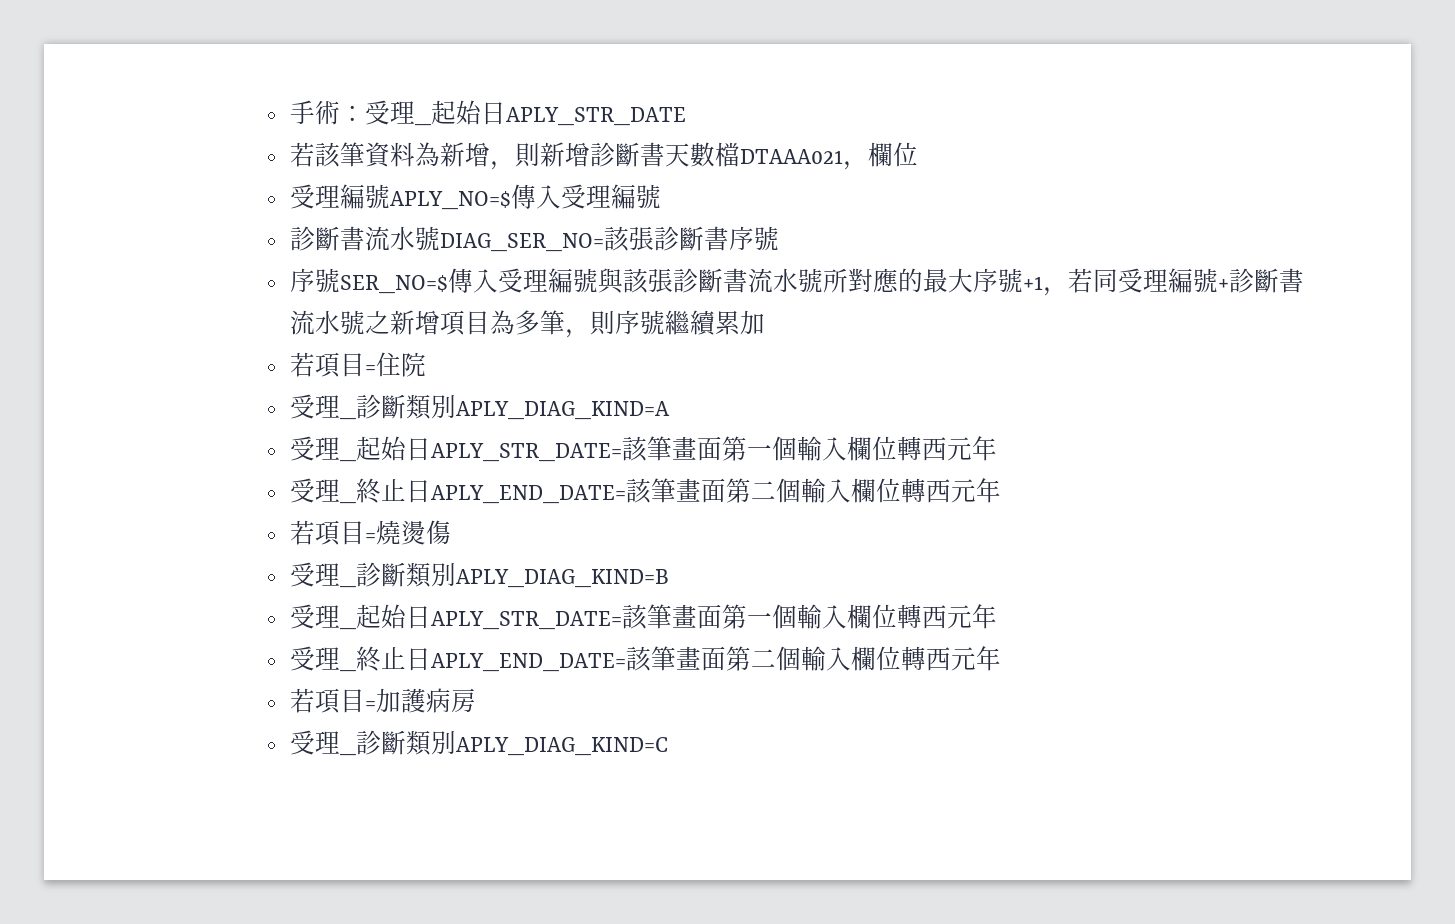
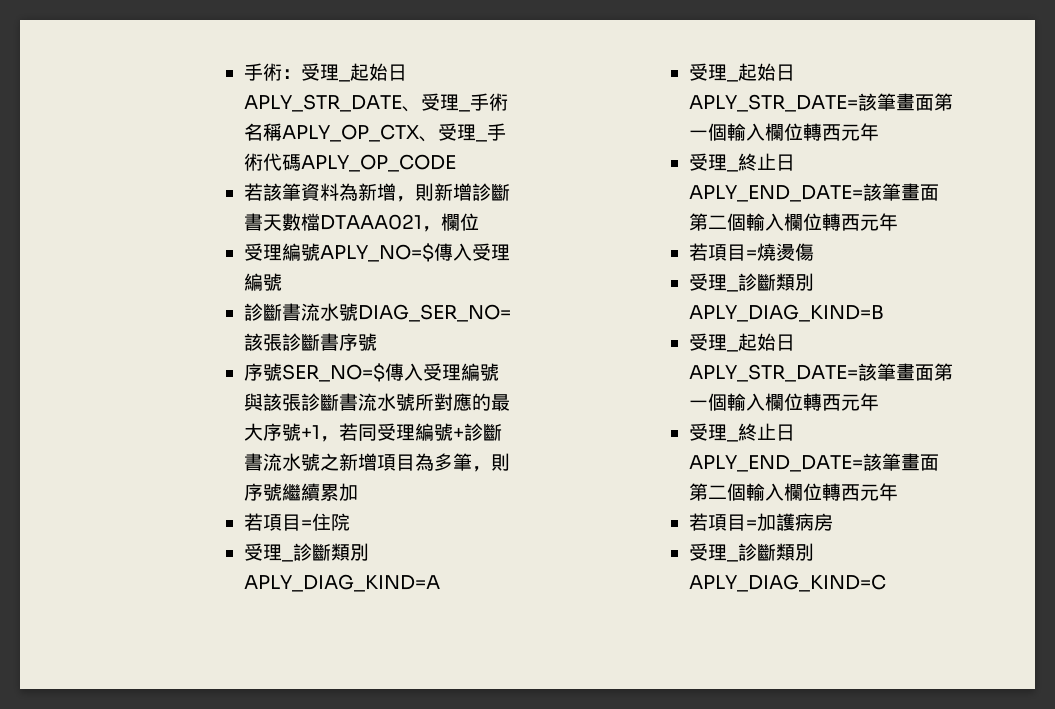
- 手術：受理_起始日APLY_STR_DATE
+ 手術：受理_起始日APLY_STR_DATE、受理_手術名稱APLY_OP_CTX、受理_手術代碼APLY_OP_CODE

